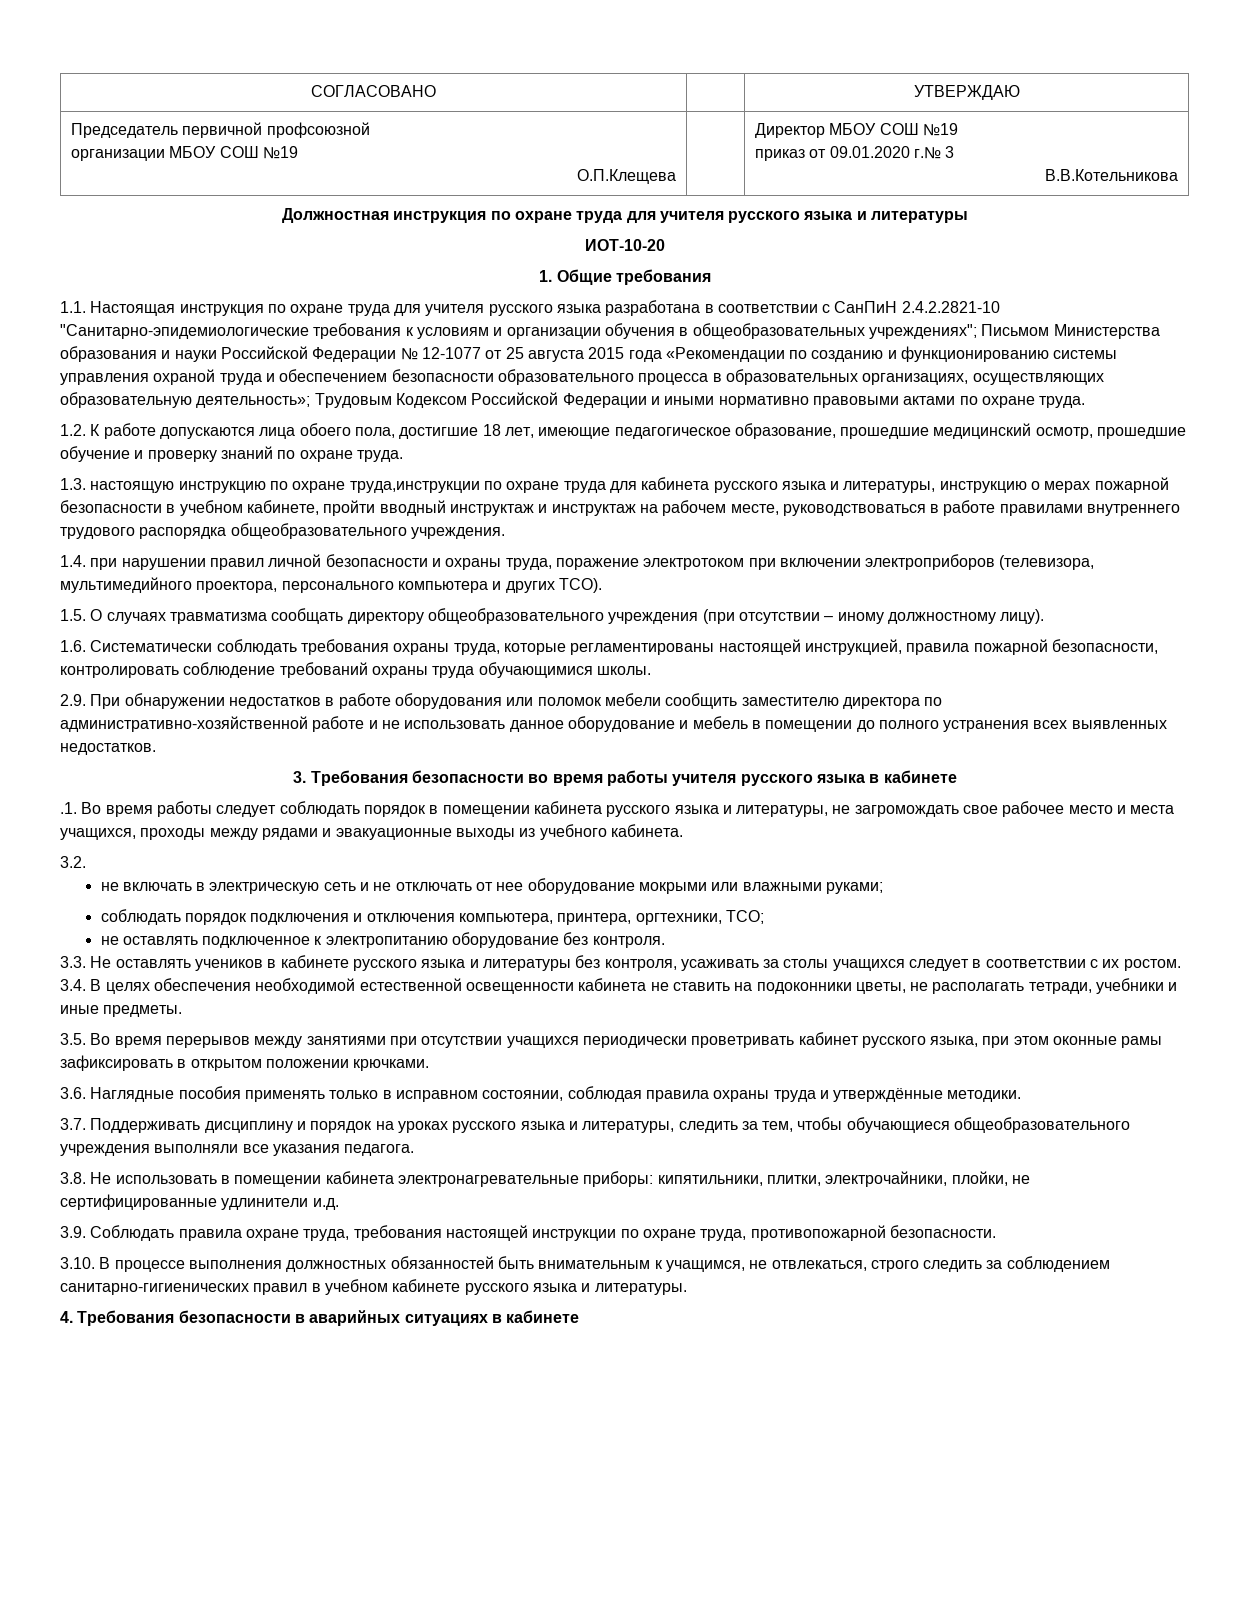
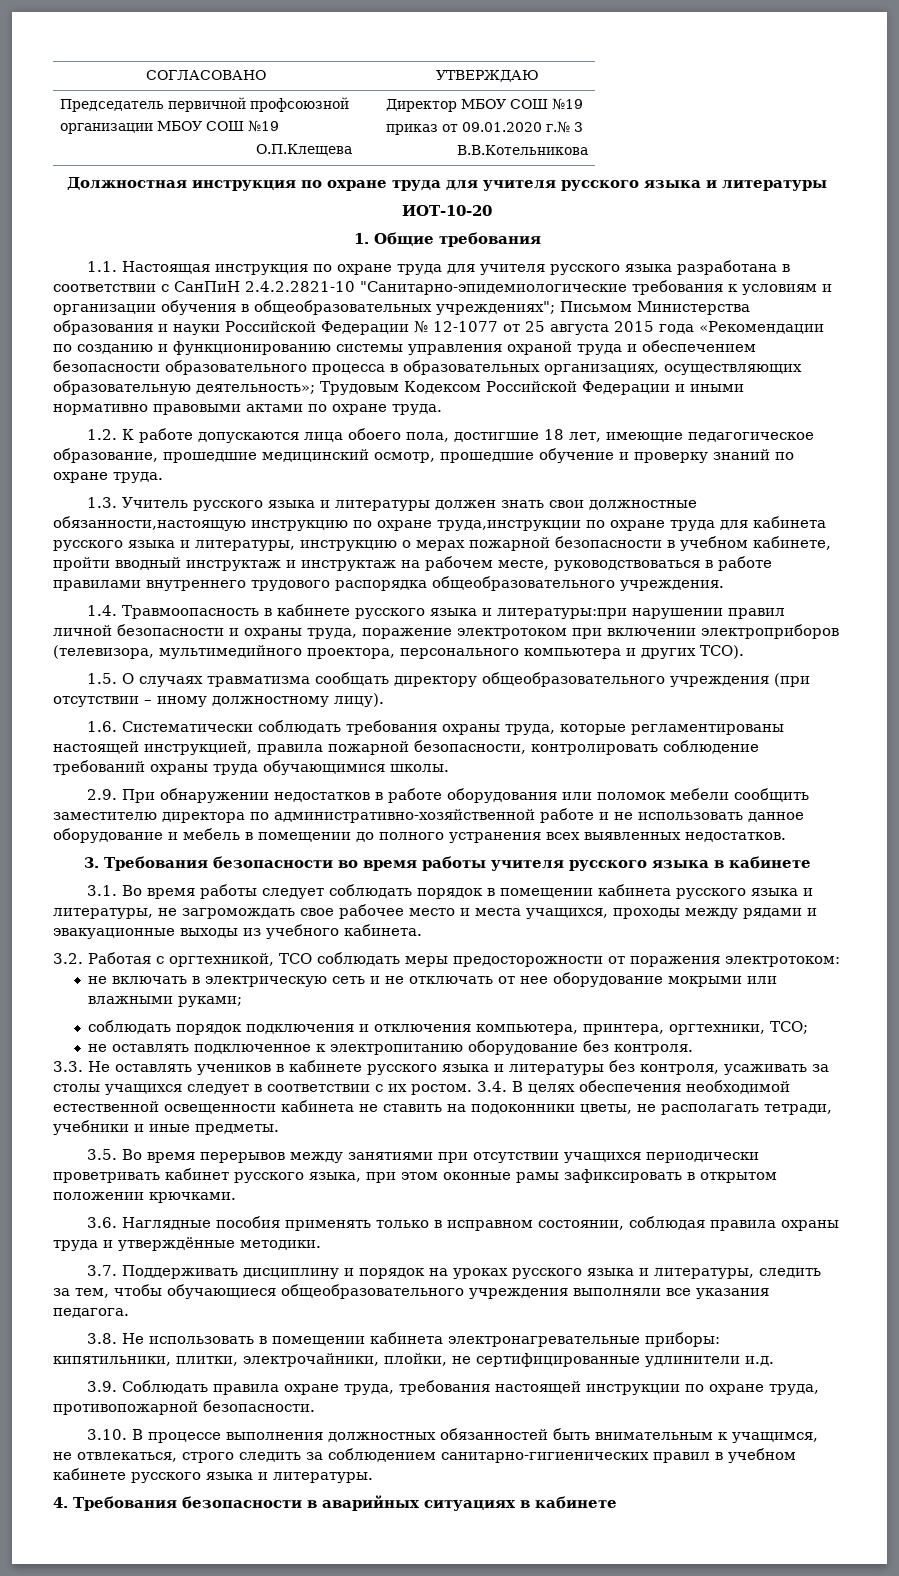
- 1.3. настоящую инструкцию по охране труда,инструкции по охране труда для кабинета русского языка и литературы, инструкцию о мерах пожарной безопасности в учебном кабинете, пройти вводный инструктаж и инструктаж на рабочем месте, руководствоваться в работе правилами внутреннего трудового распорядка общеобразовательного учреждения.
+ 1.3. Учитель русского языка и литературы должен знать свои должностные обязанности,настоящую инструкцию по охране труда,инструкции по охране труда для кабинета русского языка и литературы, инструкцию о мерах пожарной безопасности в учебном кабинете, пройти вводный инструктаж и инструктаж на рабочем месте, руководствоваться в работе правилами внутреннего трудового распорядка общеобразовательного учреждения.
- 1.4. при нарушении правил личной безопасности и охраны труда, поражение электротоком при включении электроприборов (телевизора, мультимедийного проектора, персонального компьютера и других ТСО).
+ 1.4. Травмоопасность в кабинете русского языка и литературы:при нарушении правил личной безопасности и охраны труда, поражение электротоком при включении электроприборов (телевизора, мультимедийного проектора, персонального компьютера и других ТСО).
- .1. Во время работы следует соблюдать порядок в помещении кабинета русского языка и литературы, не загромождать свое рабочее место и места учащихся, проходы между рядами и эвакуационные выходы из учебного кабинета.
+ 3.1. Во время работы следует соблюдать порядок в помещении кабинета русского языка и литературы, не загромождать свое рабочее место и места учащихся, проходы между рядами и эвакуационные выходы из учебного кабинета.
- 3.2.
+ 3.2. Работая с оргтехникой, ТСО соблюдать меры предосторожности от поражения электротоком:

